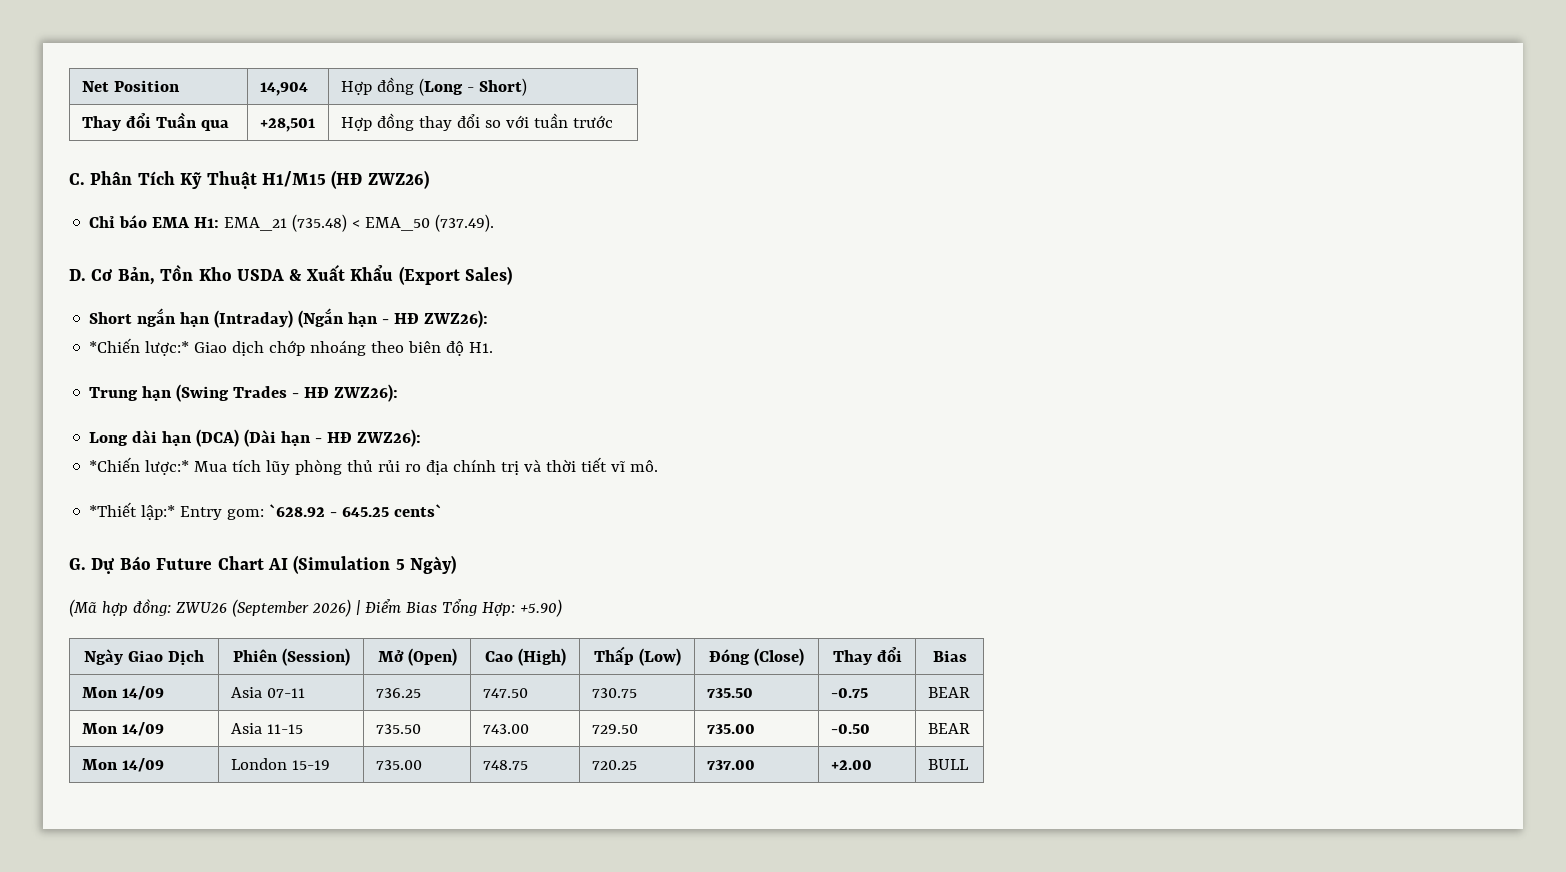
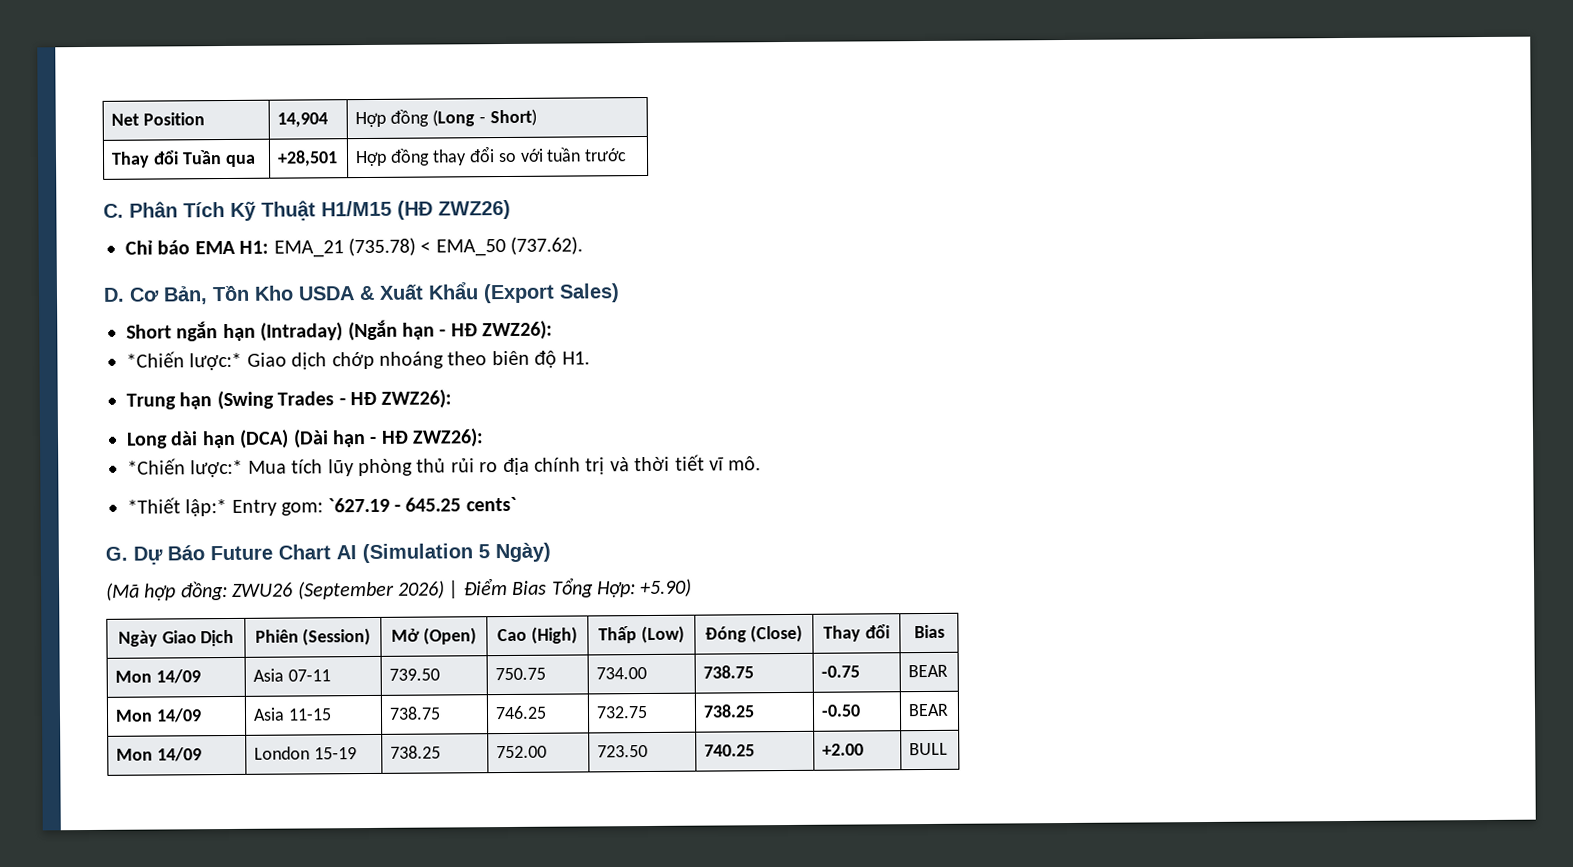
- Chỉ báo EMA H1: EMA_21 (735.48) < EMA_50 (737.49).
+ Chỉ báo EMA H1: EMA_21 (735.78) < EMA_50 (737.62).
- *Thiết lập:* Entry gom: `628.92 - 645.25 cents`
+ *Thiết lập:* Entry gom: `627.19 - 645.25 cents`
- Mon 14/09 | Asia 07-11 | 736.25 | 747.50 | 730.75 | 735.50 | -0.75 | BEAR
+ Mon 14/09 | Asia 07-11 | 739.50 | 750.75 | 734.00 | 738.75 | -0.75 | BEAR
- Mon 14/09 | Asia 11-15 | 735.50 | 743.00 | 729.50 | 735.00 | -0.50 | BEAR
+ Mon 14/09 | Asia 11-15 | 738.75 | 746.25 | 732.75 | 738.25 | -0.50 | BEAR
- Mon 14/09 | London 15-19 | 735.00 | 748.75 | 720.25 | 737.00 | +2.00 | BULL
+ Mon 14/09 | London 15-19 | 738.25 | 752.00 | 723.50 | 740.25 | +2.00 | BULL

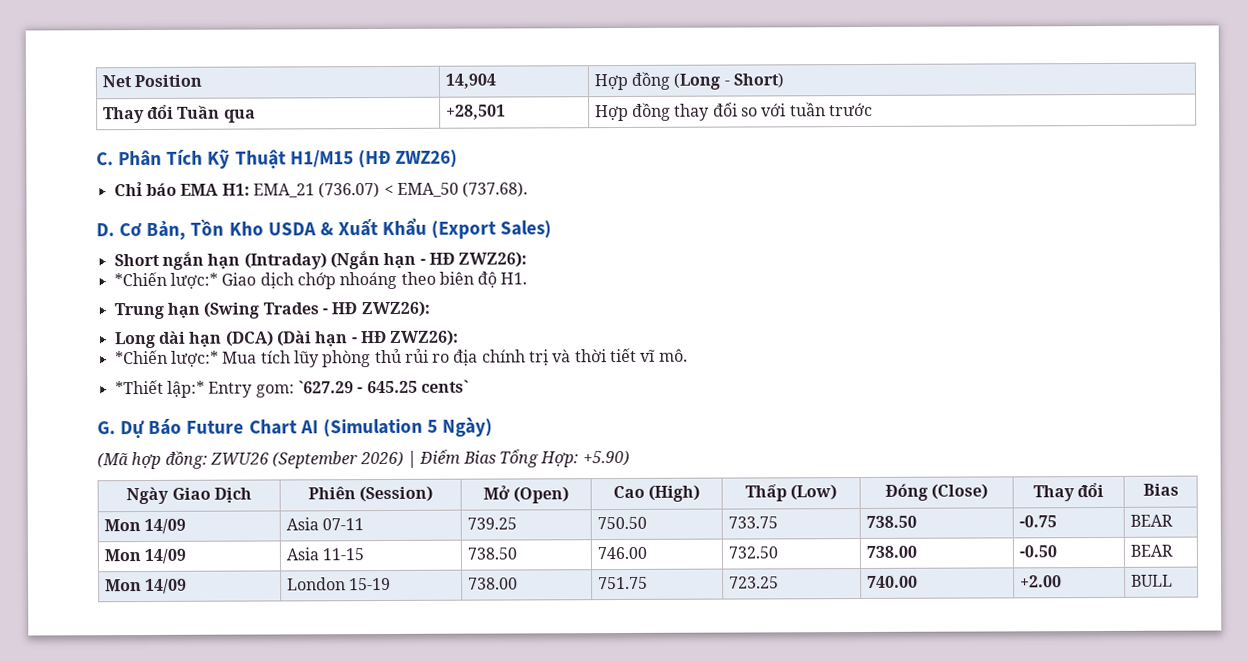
- Chỉ báo EMA H1: EMA_21 (735.78) < EMA_50 (737.62).
+ Chỉ báo EMA H1: EMA_21 (736.07) < EMA_50 (737.68).
- *Thiết lập:* Entry gom: `627.19 - 645.25 cents`
+ *Thiết lập:* Entry gom: `627.29 - 645.25 cents`
- Mon 14/09 | Asia 07-11 | 739.50 | 750.75 | 734.00 | 738.75 | -0.75 | BEAR
+ Mon 14/09 | Asia 07-11 | 739.25 | 750.50 | 733.75 | 738.50 | -0.75 | BEAR
- Mon 14/09 | Asia 11-15 | 738.75 | 746.25 | 732.75 | 738.25 | -0.50 | BEAR
+ Mon 14/09 | Asia 11-15 | 738.50 | 746.00 | 732.50 | 738.00 | -0.50 | BEAR
- Mon 14/09 | London 15-19 | 738.25 | 752.00 | 723.50 | 740.25 | +2.00 | BULL
+ Mon 14/09 | London 15-19 | 738.00 | 751.75 | 723.25 | 740.00 | +2.00 | BULL

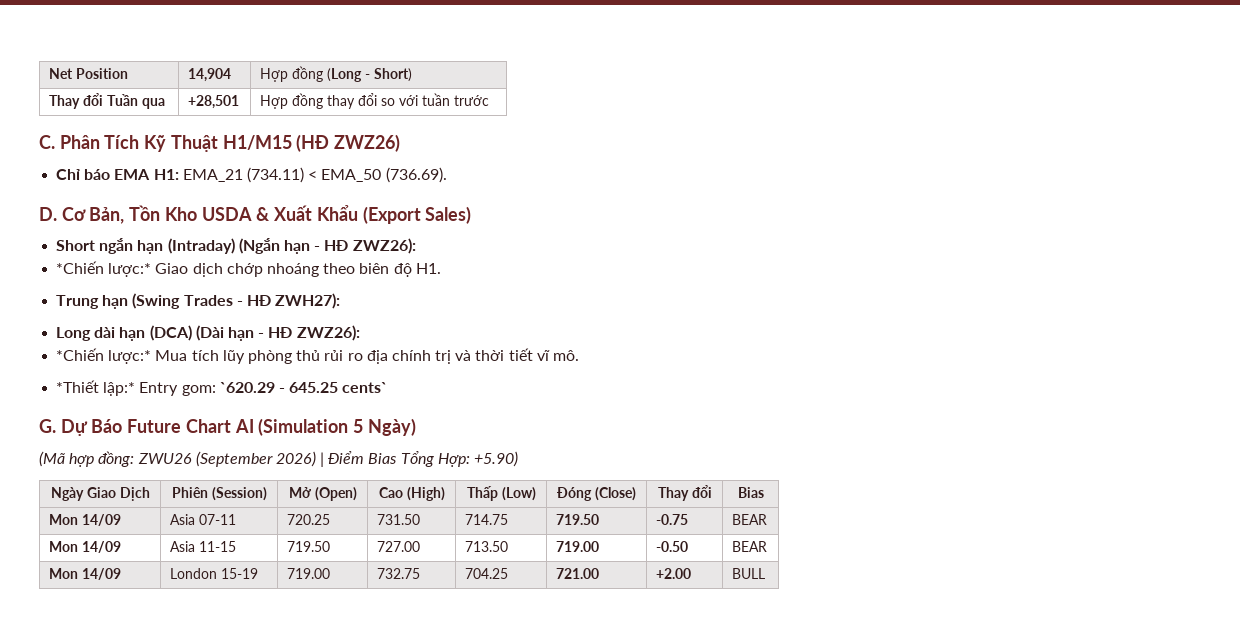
- Chỉ báo EMA H1: EMA_21 (736.07) < EMA_50 (737.68).
+ Chỉ báo EMA H1: EMA_21 (734.11) < EMA_50 (736.69).
- Trung hạn (Swing Trades - HĐ ZWZ26):
+ Trung hạn (Swing Trades - HĐ ZWH27):
- *Thiết lập:* Entry gom: `627.29 - 645.25 cents`
+ *Thiết lập:* Entry gom: `620.29 - 645.25 cents`
- Mon 14/09 | Asia 07-11 | 739.25 | 750.50 | 733.75 | 738.50 | -0.75 | BEAR
+ Mon 14/09 | Asia 07-11 | 720.25 | 731.50 | 714.75 | 719.50 | -0.75 | BEAR
- Mon 14/09 | Asia 11-15 | 738.50 | 746.00 | 732.50 | 738.00 | -0.50 | BEAR
+ Mon 14/09 | Asia 11-15 | 719.50 | 727.00 | 713.50 | 719.00 | -0.50 | BEAR
- Mon 14/09 | London 15-19 | 738.00 | 751.75 | 723.25 | 740.00 | +2.00 | BULL
+ Mon 14/09 | London 15-19 | 719.00 | 732.75 | 704.25 | 721.00 | +2.00 | BULL

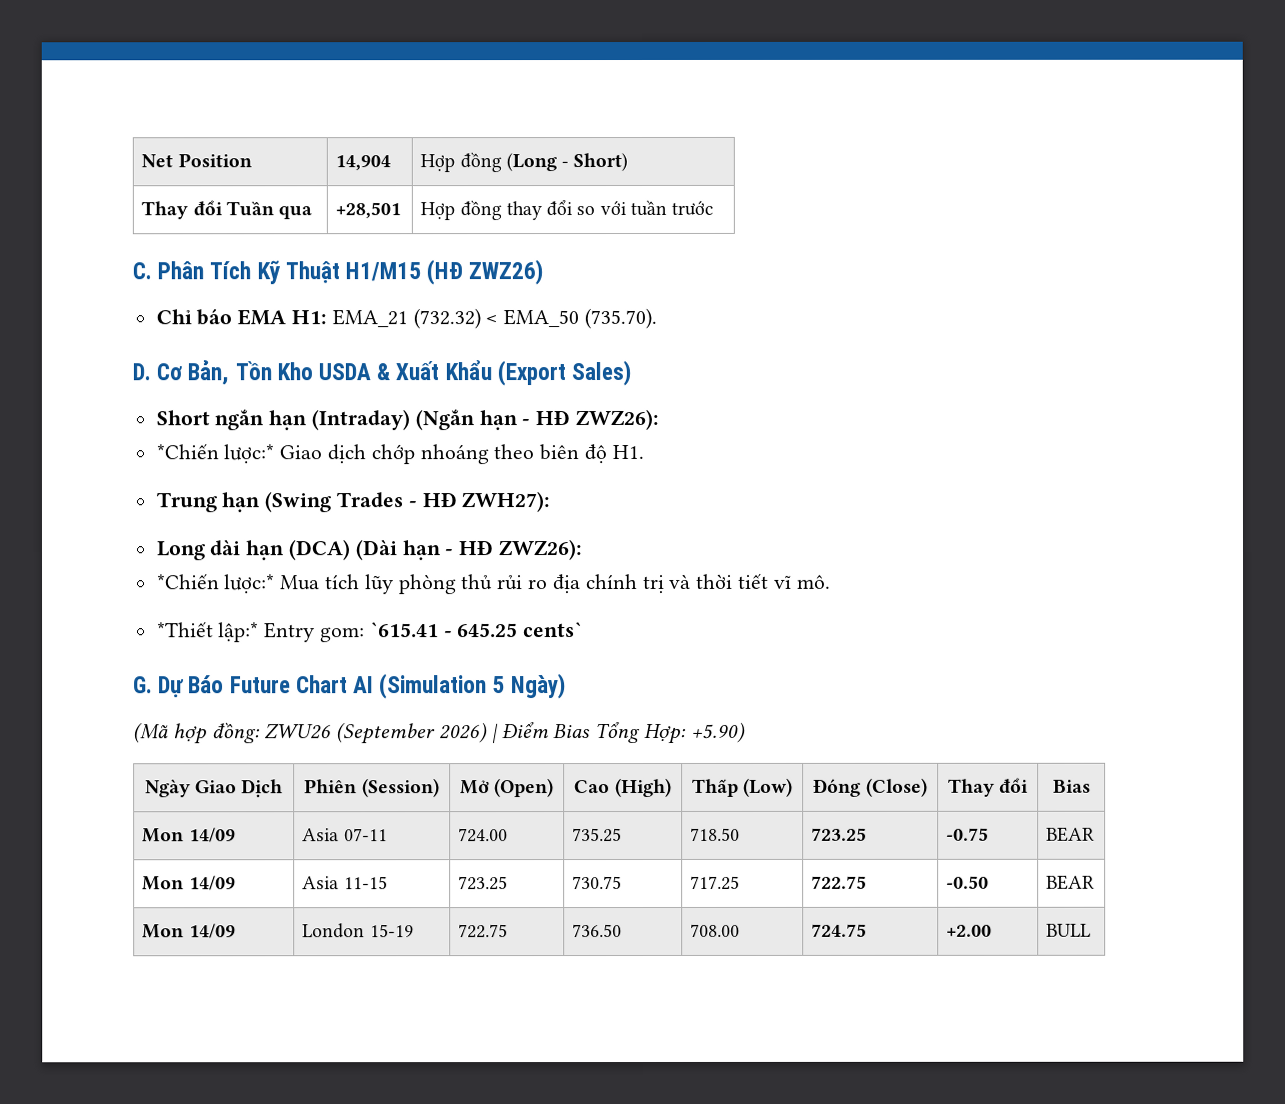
- Chỉ báo EMA H1: EMA_21 (734.11) < EMA_50 (736.69).
+ Chỉ báo EMA H1: EMA_21 (732.32) < EMA_50 (735.70).
- *Thiết lập:* Entry gom: `620.29 - 645.25 cents`
+ *Thiết lập:* Entry gom: `615.41 - 645.25 cents`
- Mon 14/09 | Asia 07-11 | 720.25 | 731.50 | 714.75 | 719.50 | -0.75 | BEAR
+ Mon 14/09 | Asia 07-11 | 724.00 | 735.25 | 718.50 | 723.25 | -0.75 | BEAR
- Mon 14/09 | Asia 11-15 | 719.50 | 727.00 | 713.50 | 719.00 | -0.50 | BEAR
+ Mon 14/09 | Asia 11-15 | 723.25 | 730.75 | 717.25 | 722.75 | -0.50 | BEAR
- Mon 14/09 | London 15-19 | 719.00 | 732.75 | 704.25 | 721.00 | +2.00 | BULL
+ Mon 14/09 | London 15-19 | 722.75 | 736.50 | 708.00 | 724.75 | +2.00 | BULL

